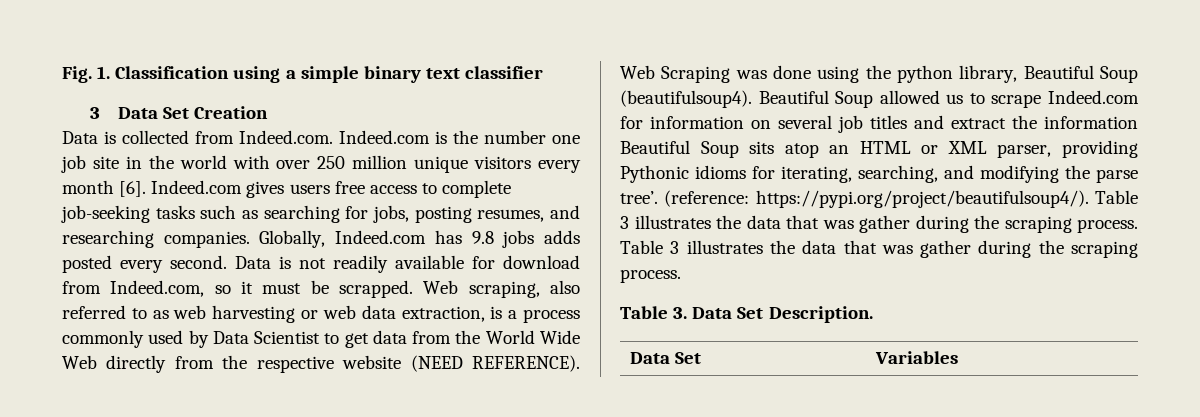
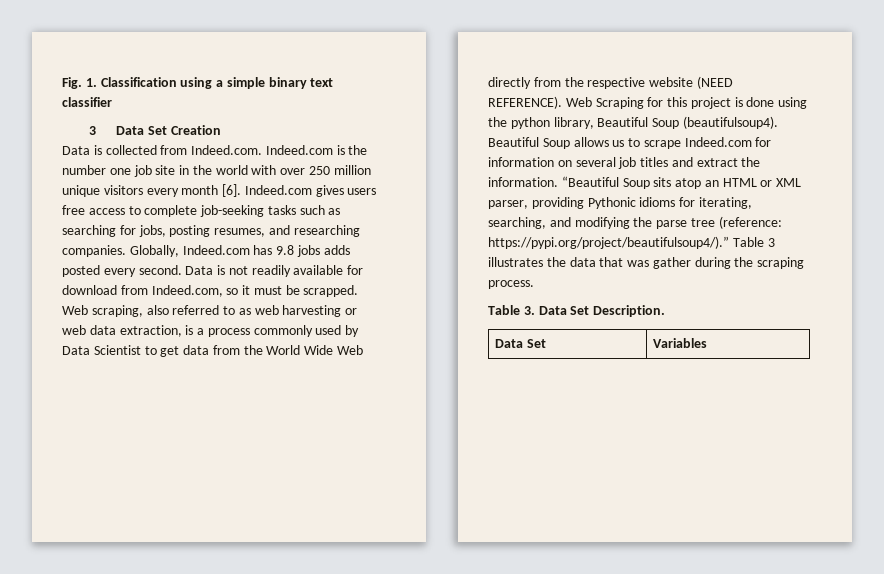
- Web Scraping was done using the python library, Beautiful Soup (beautifulsoup4).
+ Web Scraping for this project is done using the python library, Beautiful Soup (beautifulsoup4).
- Beautiful Soup allowed us to scrape Indeed.com for information on several job titles and extract the information Beautiful Soup sits atop an HTML or XML parser, providing Pythonic idioms for iterating, searching, and modifying the parse tree’. (reference: https://pypi.org/project/beautifulsoup4/). Table 3 illustrates the data that was gather during the scraping process. Table 3 illustrates the data that was gather during the scraping process.
+ Beautiful Soup allows us to scrape Indeed.com for information on several job titles and extract the information. “Beautiful Soup sits atop an HTML or XML parser, providing Pythonic idioms for iterating, searching, and modifying the parse tree (reference: https://pypi.org/project/beautifulsoup4/).” Table 3 illustrates the data that was gather during the scraping process.

